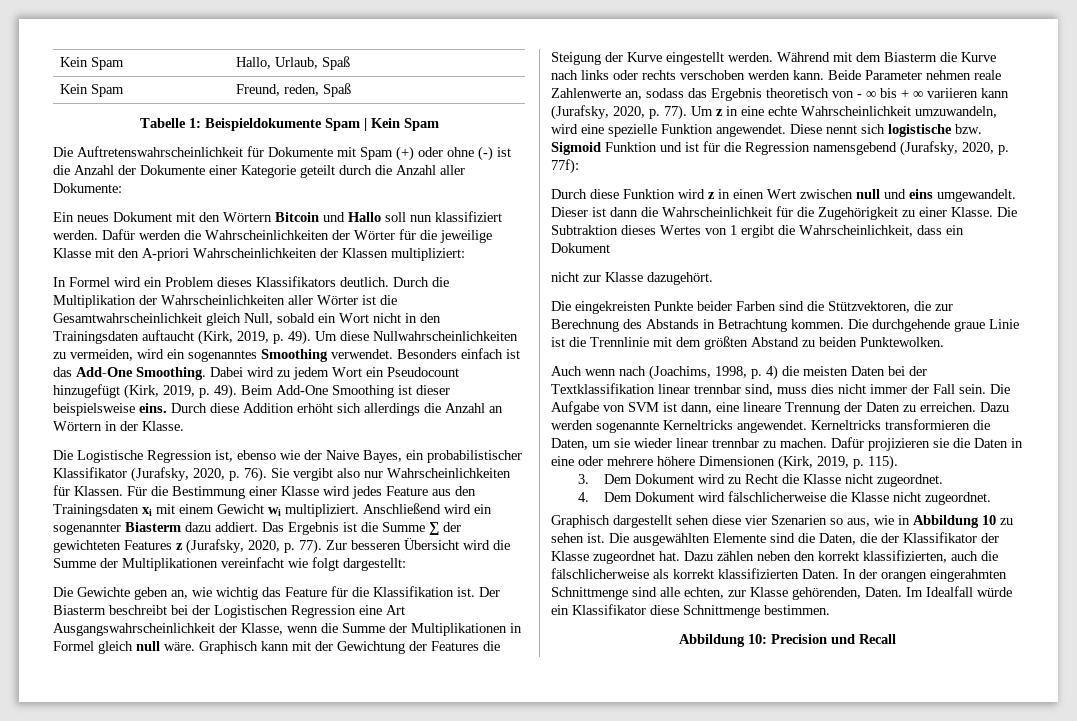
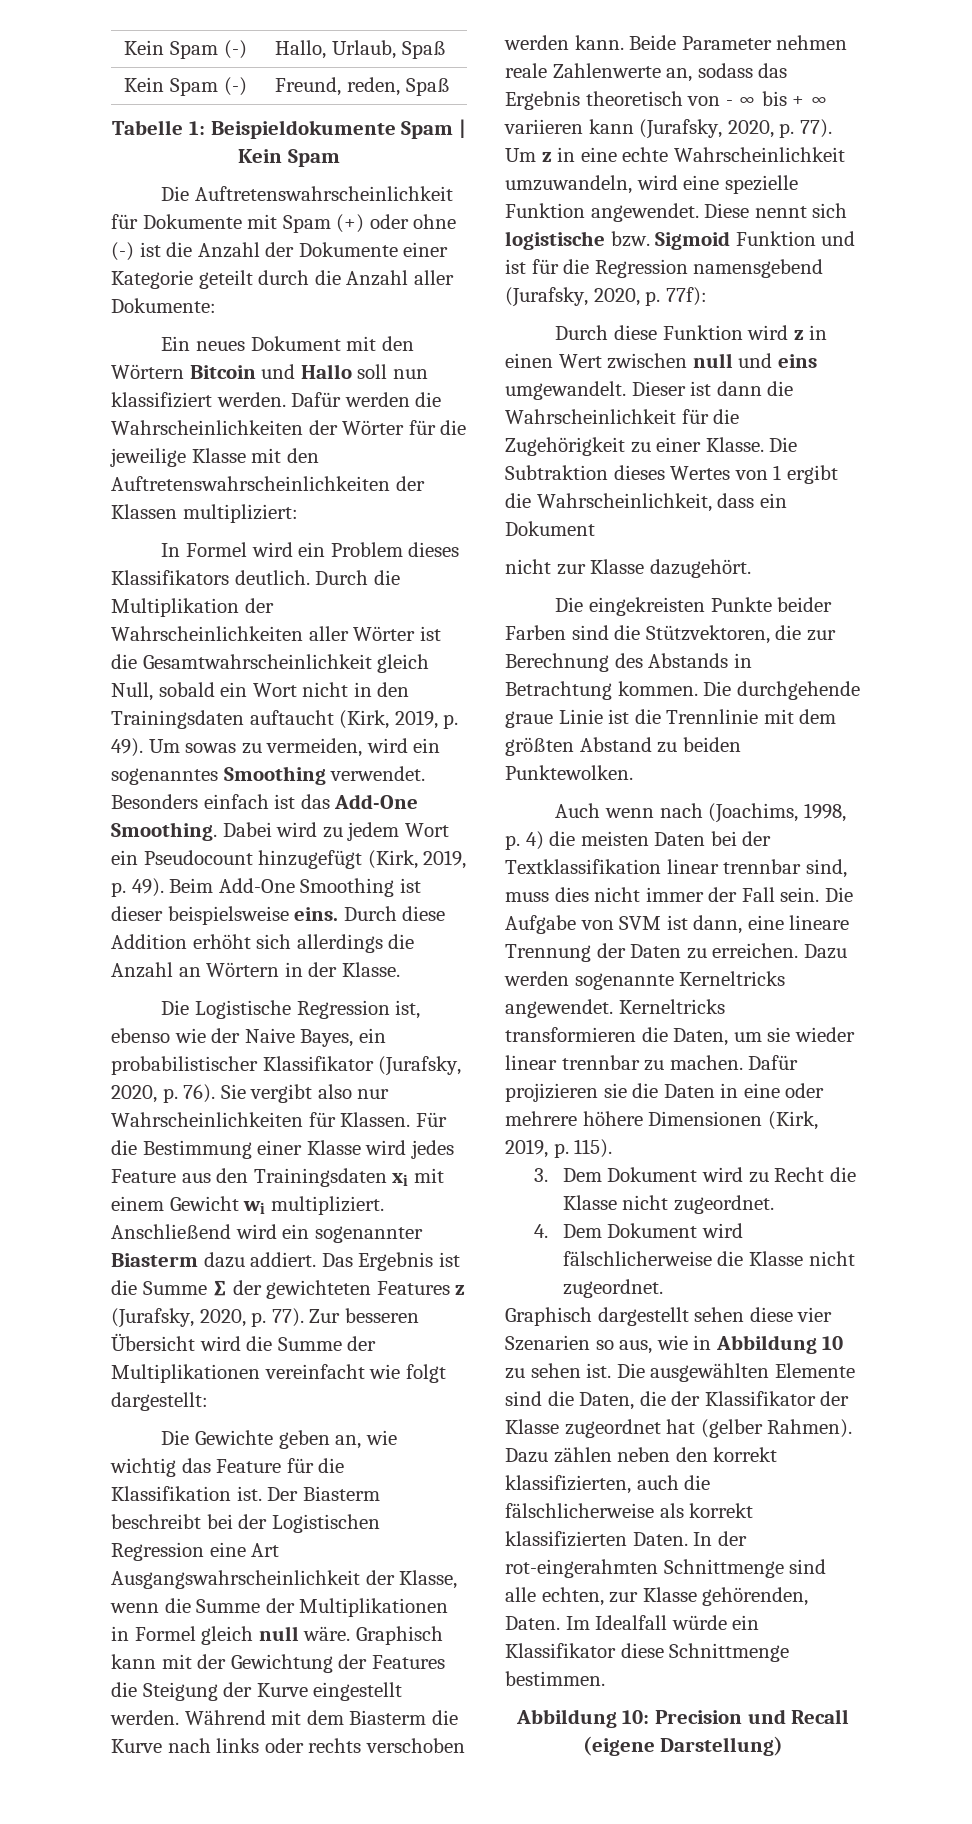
- Kein Spam | Hallo, Urlaub, Spaß
+ Kein Spam (-) | Hallo, Urlaub, Spaß
- Kein Spam | Freund, reden, Spaß
+ Kein Spam (-) | Freund, reden, Spaß
- Dafür werden die Wahrscheinlichkeiten der Wörter für die jeweilige Klasse mit den A-priori Wahrscheinlichkeiten der Klassen multipliziert:
+ Dafür werden die Wahrscheinlichkeiten der Wörter für die jeweilige Klasse mit den Auftretenswahrscheinlichkeiten der Klassen multipliziert:
- Um diese Nullwahrscheinlichkeiten zu vermeiden, wird ein sogenanntes Smoothing verwendet.
+ Um sowas zu vermeiden, wird ein sogenanntes Smoothing verwendet.
- Die ausgewählten Elemente sind die Daten, die der Klassifikator der Klasse zugeordnet hat.
+ Die ausgewählten Elemente sind die Daten, die der Klassifikator der Klasse zugeordnet hat (gelber Rahmen).
- In der orangen eingerahmten Schnittmenge sind alle echten, zur Klasse gehörenden, Daten.
+ In der rot-eingerahmten Schnittmenge sind alle echten, zur Klasse gehörenden, Daten.
- Abbildung 10: Precision und Recall
+ Abbildung 10: Precision und Recall (eigene Darstellung)

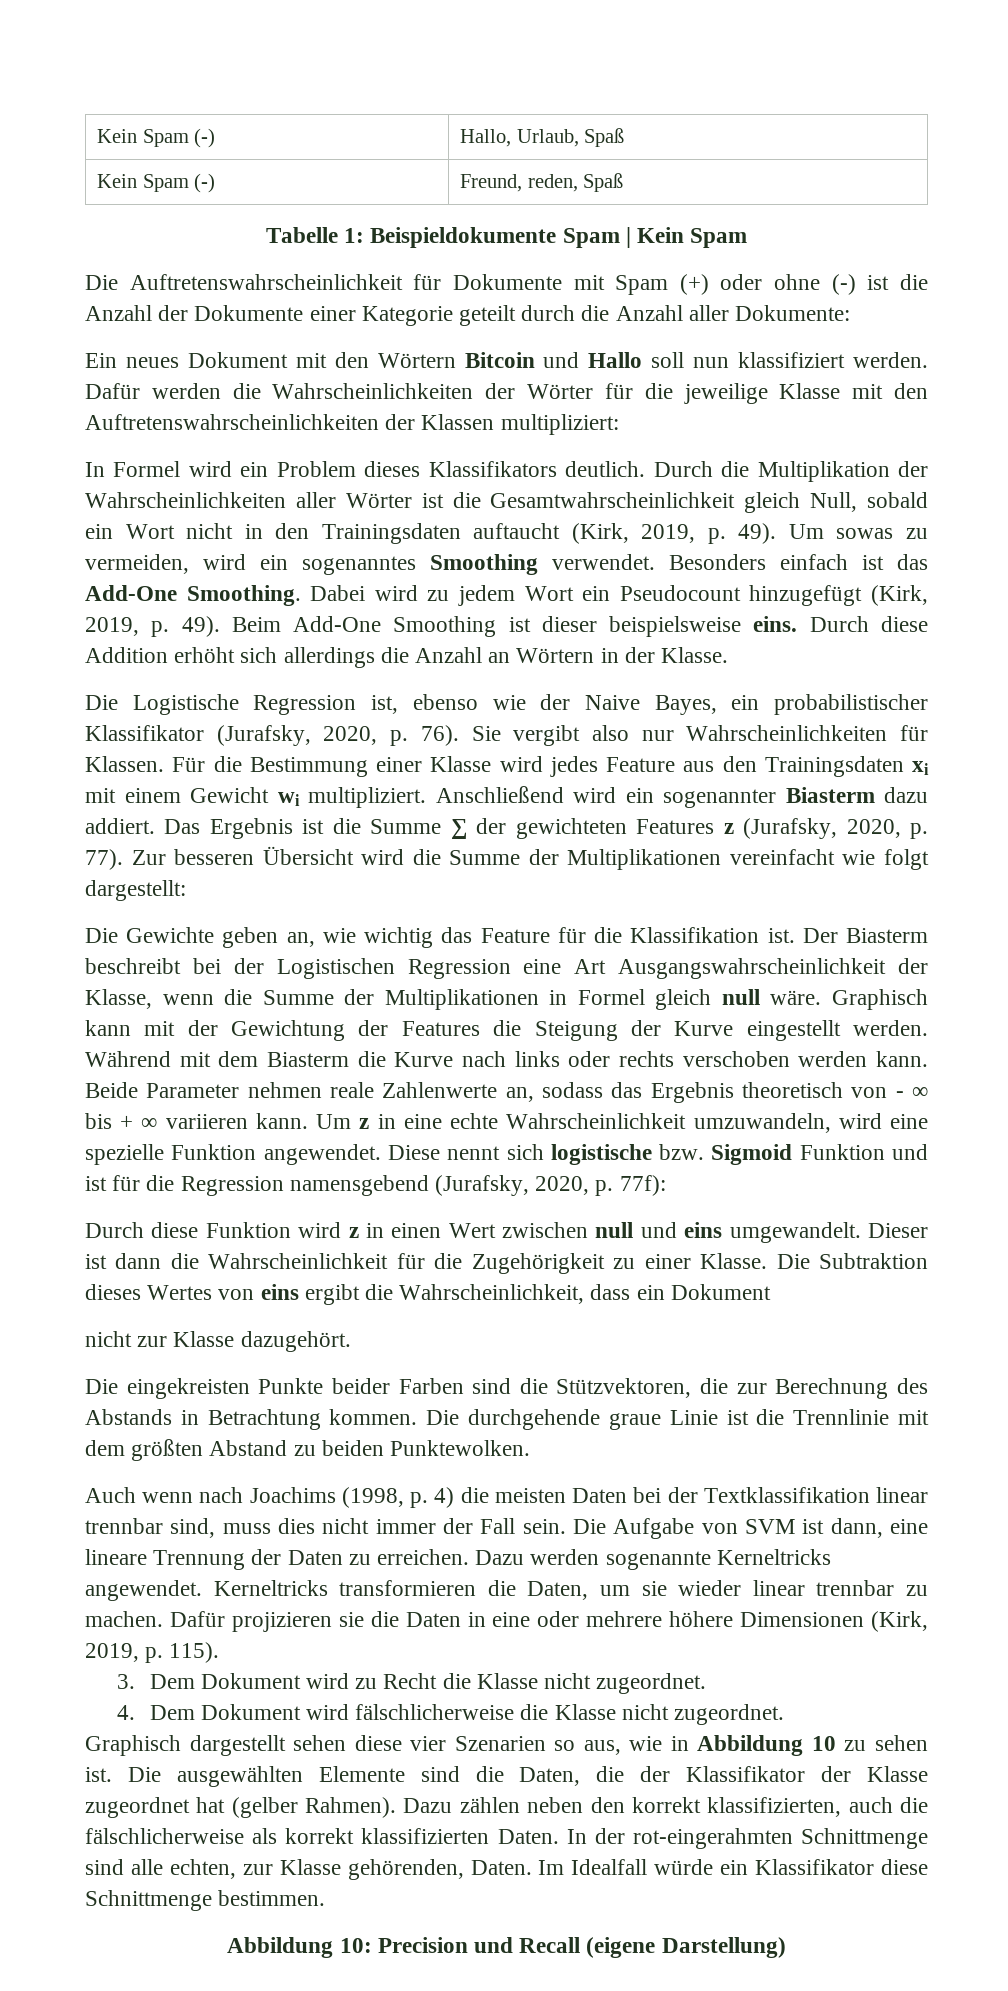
- Beide Parameter nehmen reale Zahlenwerte an, sodass das Ergebnis theoretisch von - ∞ bis + ∞ variieren kann (Jurafsky, 2020, p. 77).
+ Beide Parameter nehmen reale Zahlenwerte an, sodass das Ergebnis theoretisch von - ∞ bis + ∞ variieren kann.
- Die Subtraktion dieses Wertes von 1 ergibt die Wahrscheinlichkeit, dass ein Dokument
+ Die Subtraktion dieses Wertes von eins ergibt die Wahrscheinlichkeit, dass ein Dokument
- Auch wenn nach (Joachims, 1998, p. 4) die meisten Daten bei der Textklassifikation linear trennbar sind, muss dies nicht immer der Fall sein.
+ Auch wenn nach Joachims (1998, p. 4) die meisten Daten bei der Textklassifikation linear trennbar sind, muss dies nicht immer der Fall sein.

